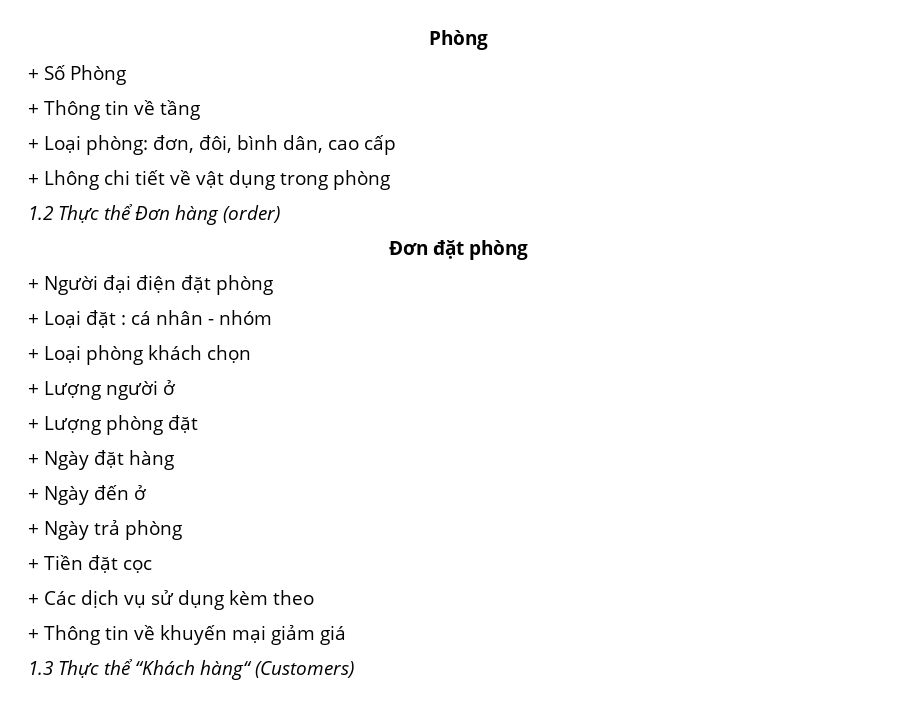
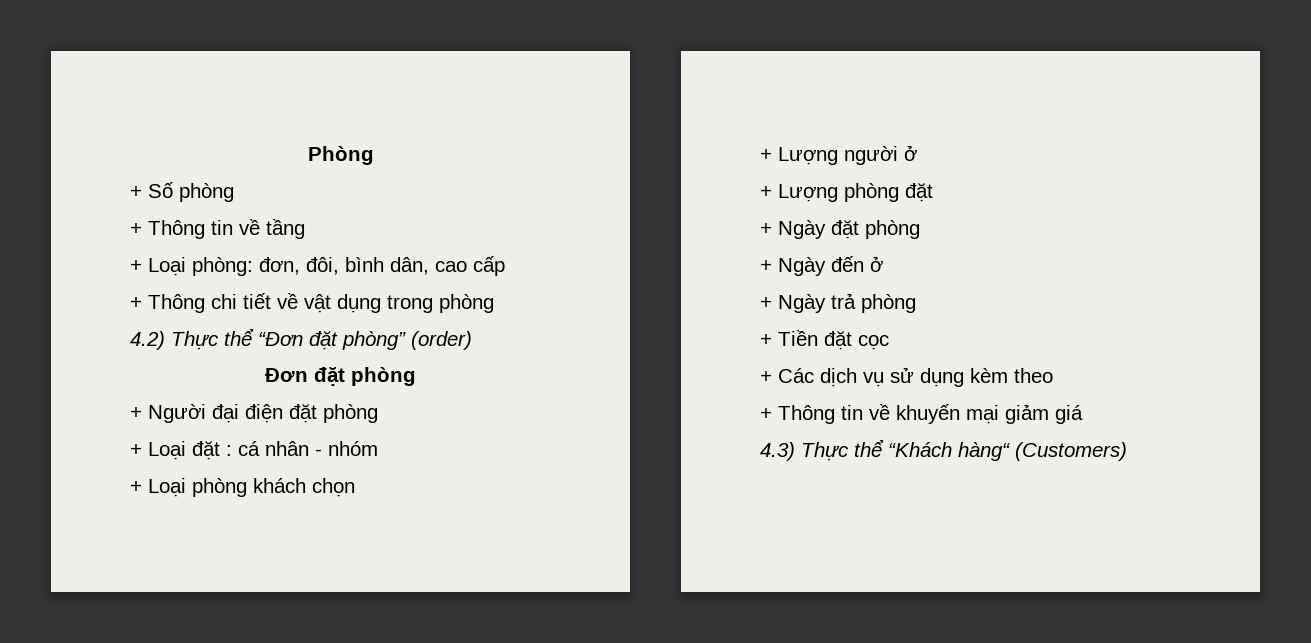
- + Số Phòng
+ + Số phòng
- + Lhông chi tiết về vật dụng trong phòng
+ + Thông chi tiết về vật dụng trong phòng
- 1.2 Thực thể Đơn hàng (order)
+ 4.2) Thực thể “Đơn đặt phòng” (order)
- + Ngày đặt hàng
+ + Ngày đặt phòng
- 1.3 Thực thể “Khách hàng“ (Customers)
+ 4.3) Thực thể “Khách hàng“ (Customers)

